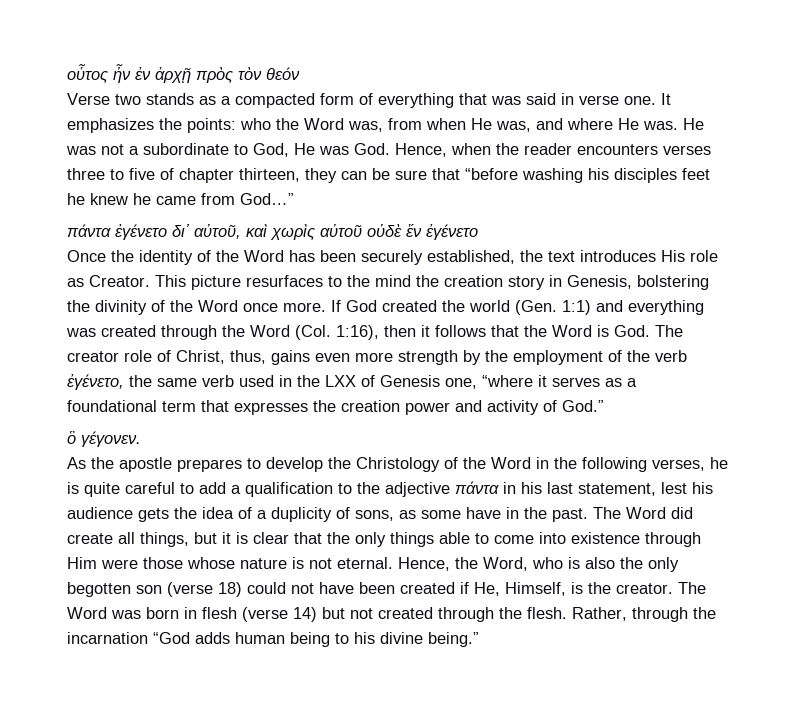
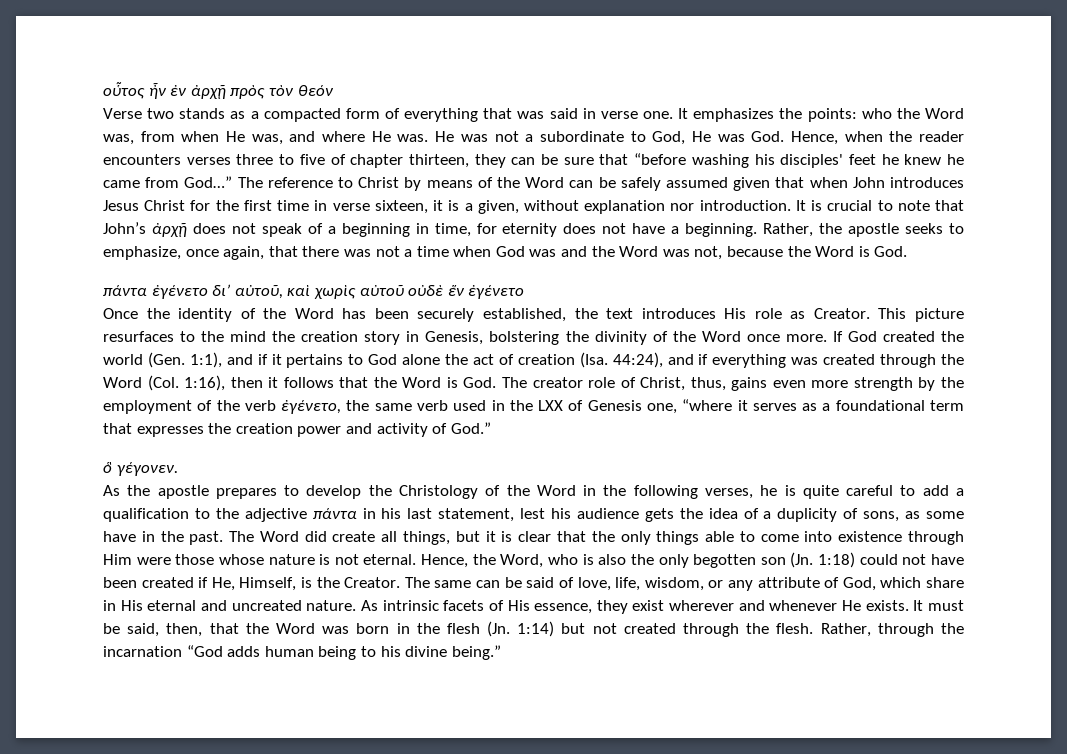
- He was not a subordinate to God, He was God. Hence, when the reader encounters verses three to five of chapter thirteen, they can be sure that “before washing his disciples feet he knew he came from God…”
+ He was not a subordinate to God, He was God. Hence, when the reader encounters verses three to five of chapter thirteen, they can be sure that “before washing his disciples' feet he knew he came from God…” The reference to Christ by means of the Word can be safely assumed given that when John introduces Jesus Christ for the first time in verse sixteen, it is a given, without explanation nor introduction. It is crucial to note that John’s ἀρχῇ does not speak of a beginning in time, for eternity does not have a beginning. Rather, the apostle seeks to emphasize, once again, that there was not a time when God was and the Word was not, because the Word is God.
- If God created the world (Gen. 1:1) and everything was created through the Word (Col. 1:16), then it follows that the Word is God. The creator role of Christ, thus, gains even more strength by the employment of the verb ἐγένετο, the same verb used in the LXX of Genesis one, “where it serves as a foundational term that expresses the creation power and activity of God.”
+ If God created the world (Gen. 1:1), and if it pertains to God alone the act of creation (Isa. 44:24), and if everything was created through the Word (Col. 1:16), then it follows that the Word is God. The creator role of Christ, thus, gains even more strength by the employment of the verb ἐγένετο, the same verb used in the LXX of Genesis one, “where it serves as a foundational term that expresses the creation power and activity of God.”
- Hence, the Word, who is also the only begotten son (verse 18) could not have been created if He, Himself, is the creator. The Word was born in flesh (verse 14) but not created through the flesh.
+ Hence, the Word, who is also the only begotten son (Jn. 1:18) could not have been created if He, Himself, is the Creator. The same can be said of love, life, wisdom, or any attribute of God, which share in His eternal and uncreated nature. As intrinsic facets of His essence, they exist wherever and whenever He exists. It must be said, then, that the Word was born in the flesh (Jn. 1:14) but not created through the flesh.

